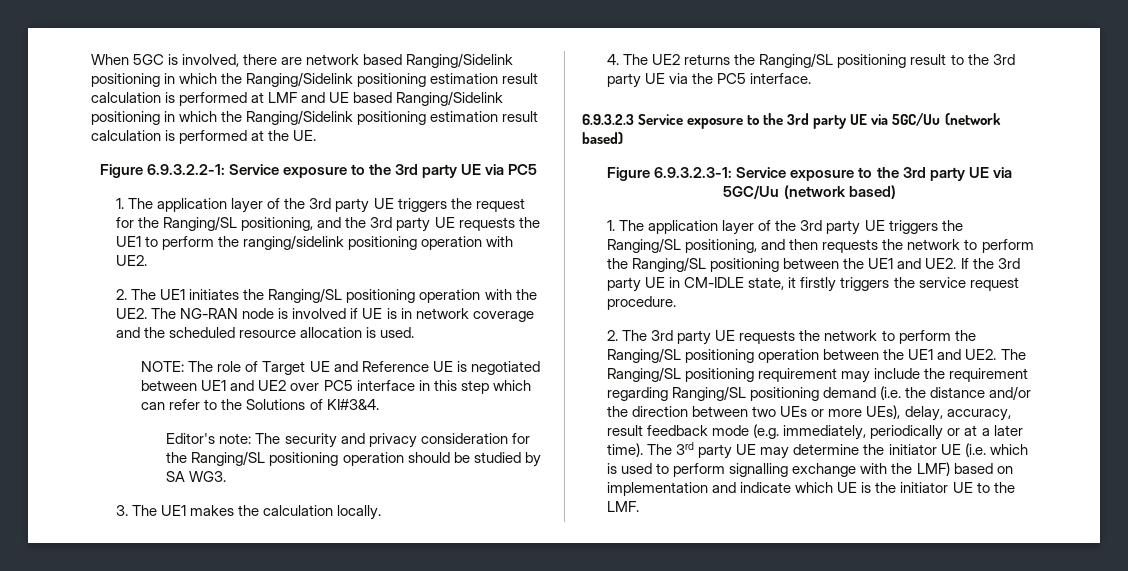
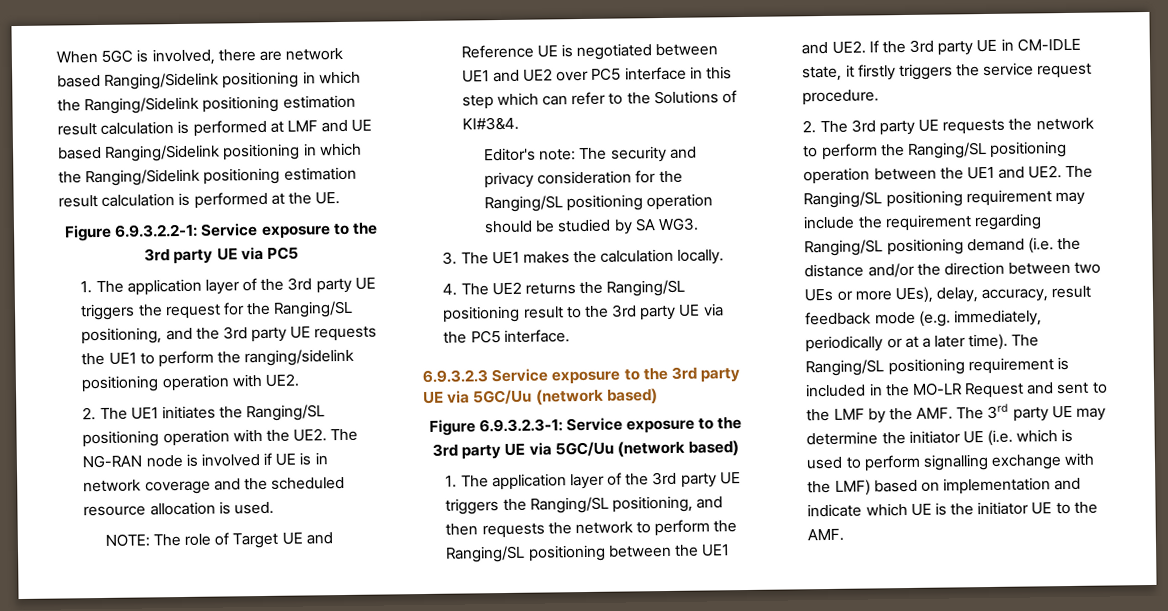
- The 3rd party UE may determine the initiator UE (i.e. which is used to perform signalling exchange with the LMF) based on implementation and indicate which UE is the initiator UE to the LMF.
+ The Ranging/SL positioning requirement is included in the MO-LR Request and sent to the LMF by the AMF. The 3rd party UE may determine the initiator UE (i.e. which is used to perform signalling exchange with the LMF) based on implementation and indicate which UE is the initiator UE to the AMF.

